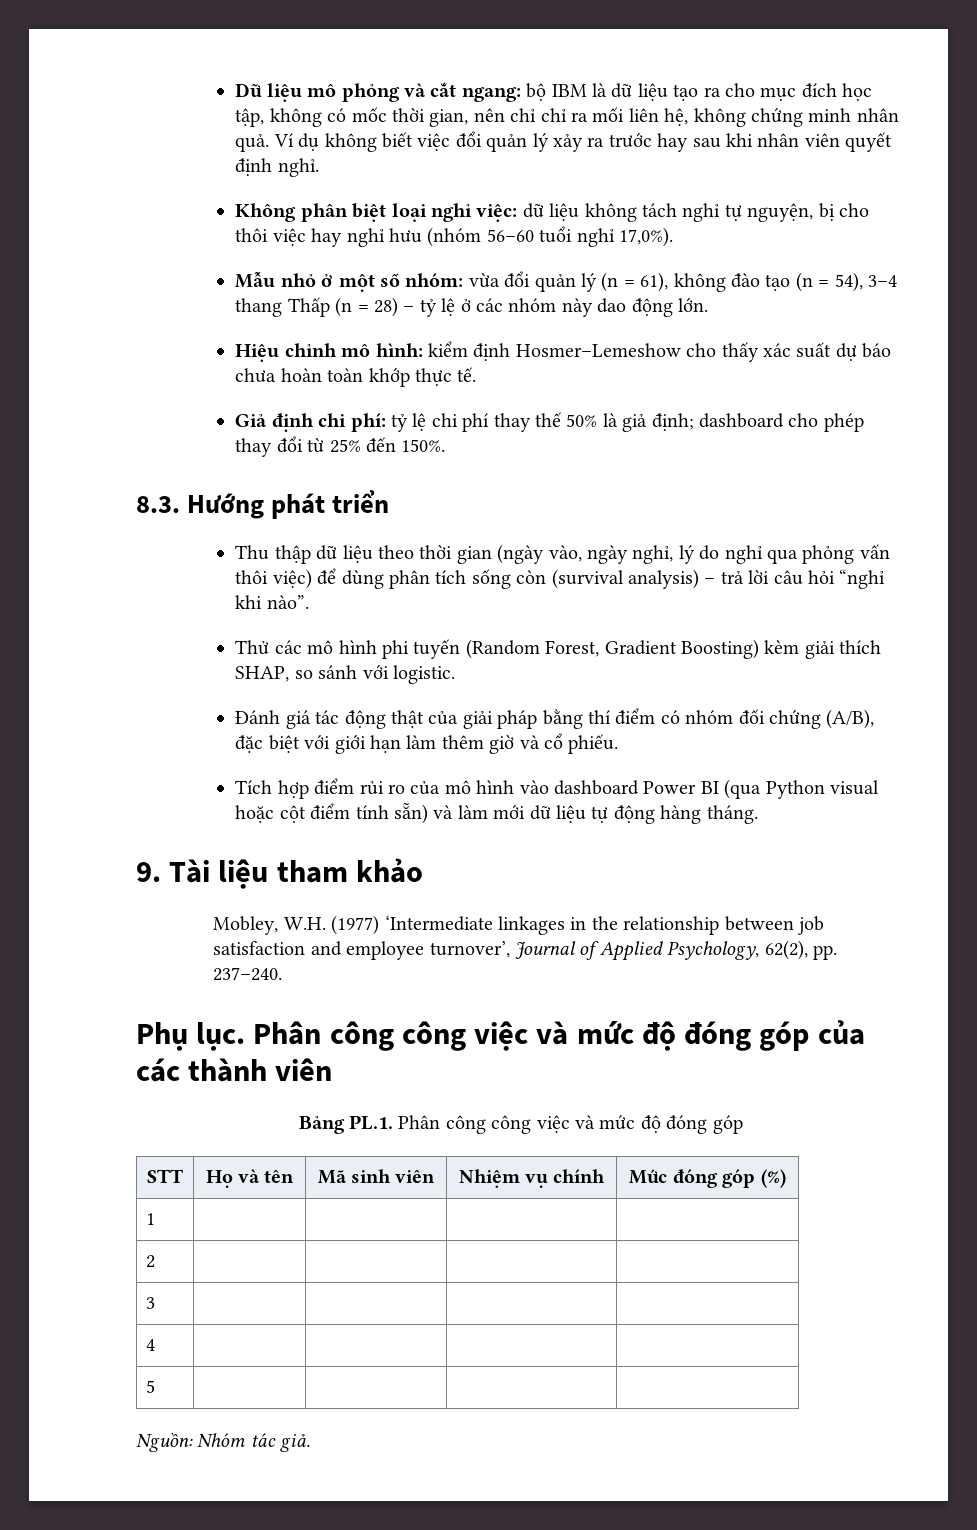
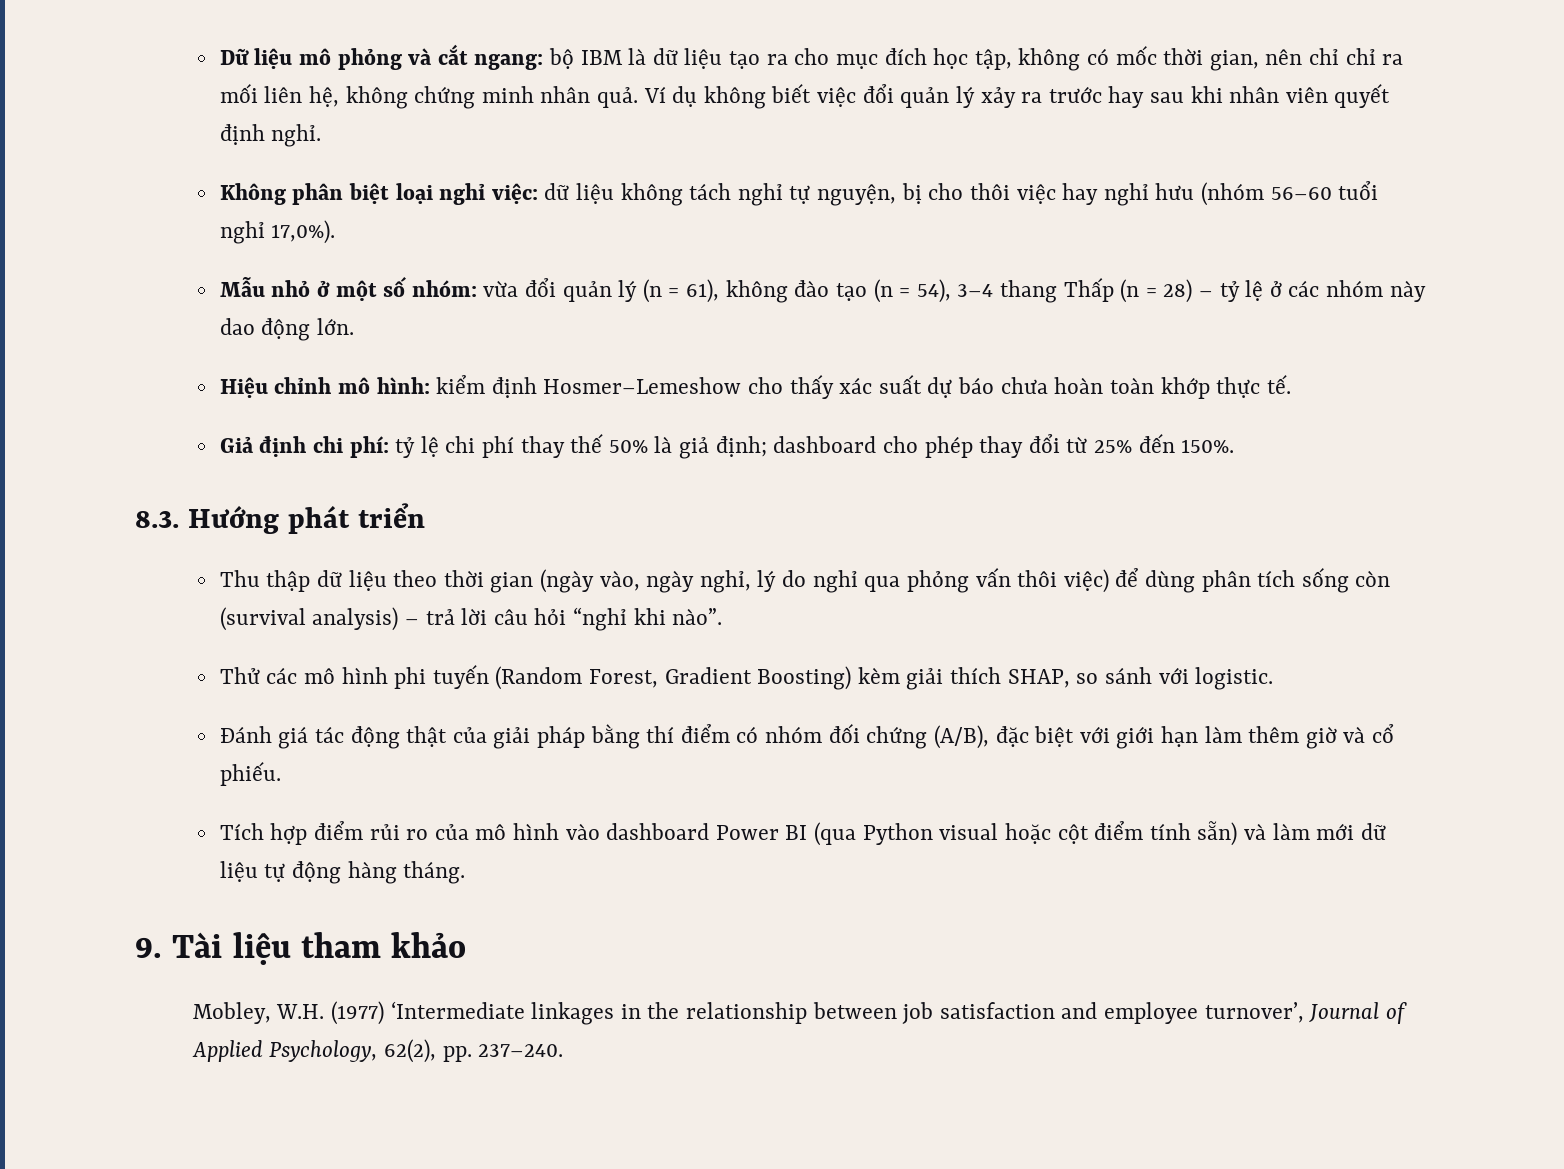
- Phụ lục. Phân công công việc và mức độ đóng góp của các thành viên
- Bảng PL.1. Phân công công việc và mức độ đóng góp
- STT | Họ và tên | Mã sinh viên | Nhiệm vụ chính | Mức đóng góp (%)
- 1 | | | |
- 2 | | | |
- 3 | | | |
- 4 | | | |
- 5 | | | |
- Nguồn: Nhóm tác giả.

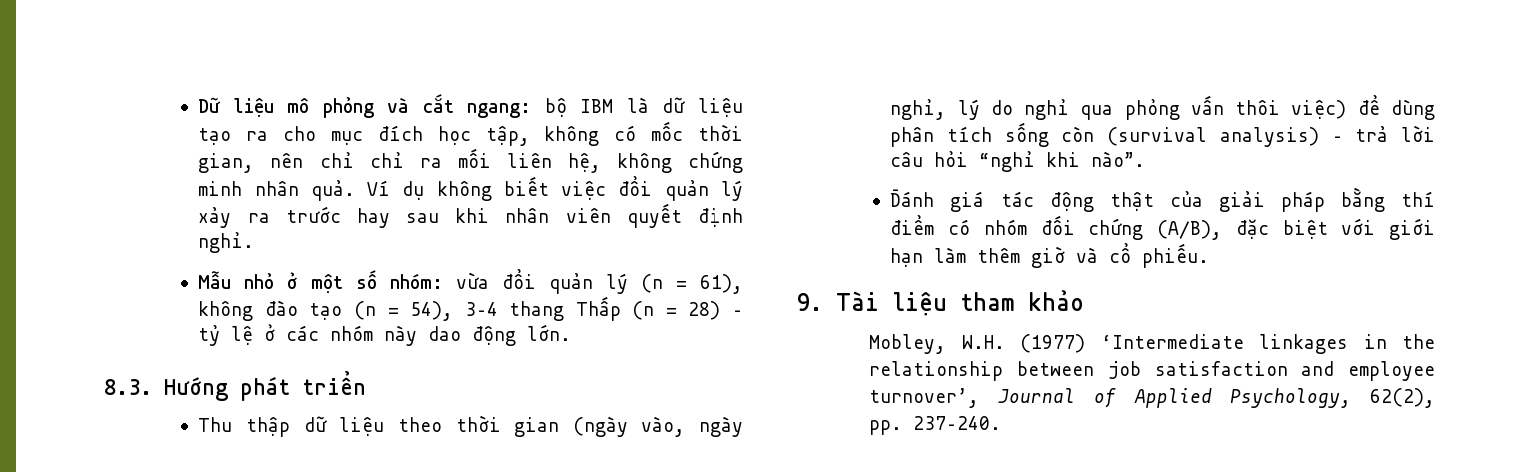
- Không phân biệt loại nghỉ việc: dữ liệu không tách nghỉ tự nguyện, bị cho thôi việc hay nghỉ hưu (nhóm 56–60 tuổi nghỉ 17,0%).
- Hiệu chỉnh mô hình: kiểm định Hosmer–Lemeshow cho thấy xác suất dự báo chưa hoàn toàn khớp thực tế.
- Giả định chi phí: tỷ lệ chi phí thay thế 50% là giả định; dashboard cho phép thay đổi từ 25% đến 150%.
- Thử các mô hình phi tuyến (Random Forest, Gradient Boosting) kèm giải thích SHAP, so sánh với logistic.
- Tích hợp điểm rủi ro của mô hình vào dashboard Power BI (qua Python visual hoặc cột điểm tính sẵn) và làm mới dữ liệu tự động hàng tháng.

